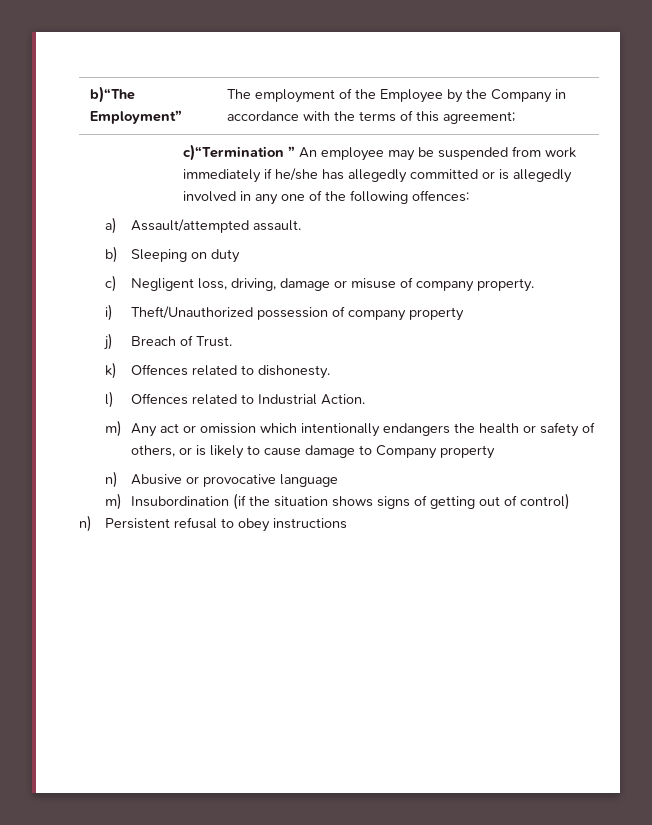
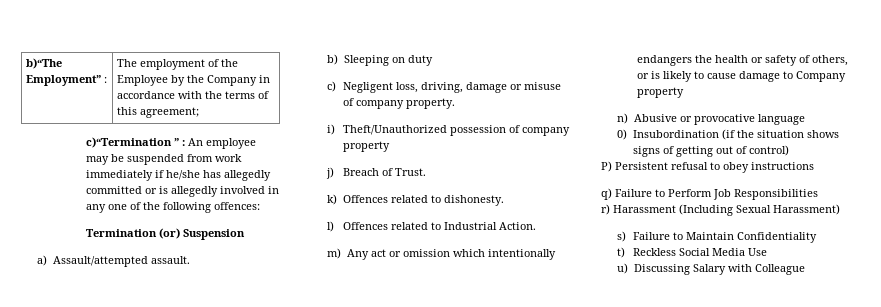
- b)“The Employment” | The employment of the Employee by the Company in accordance with the terms of this agreement;
+ b)“The Employment” : | The employment of the Employee by the Company in accordance with the terms of this agreement;
- c)“Termination ” An employee may be suspended from work immediately if he/she has allegedly committed or is allegedly involved in any one of the following offences:
+ c)“Termination ” : An employee may be suspended from work immediately if he/she has allegedly committed or is allegedly involved in any one of the following offences:
+ Termination (or) Suspension
- m) Insubordination (if the situation shows signs of getting out of control)
+ 0) Insubordination (if the situation shows signs of getting out of control)
- n) Persistent refusal to obey instructions
+ P) Persistent refusal to obey instructions
+ q) Failure to Perform Job Responsibilities
+ r) Harassment (Including Sexual Harassment)
+ s) Failure to Maintain Confidentiality
+ t) Reckless Social Media Use
+ u) Discussing Salary with Colleague

